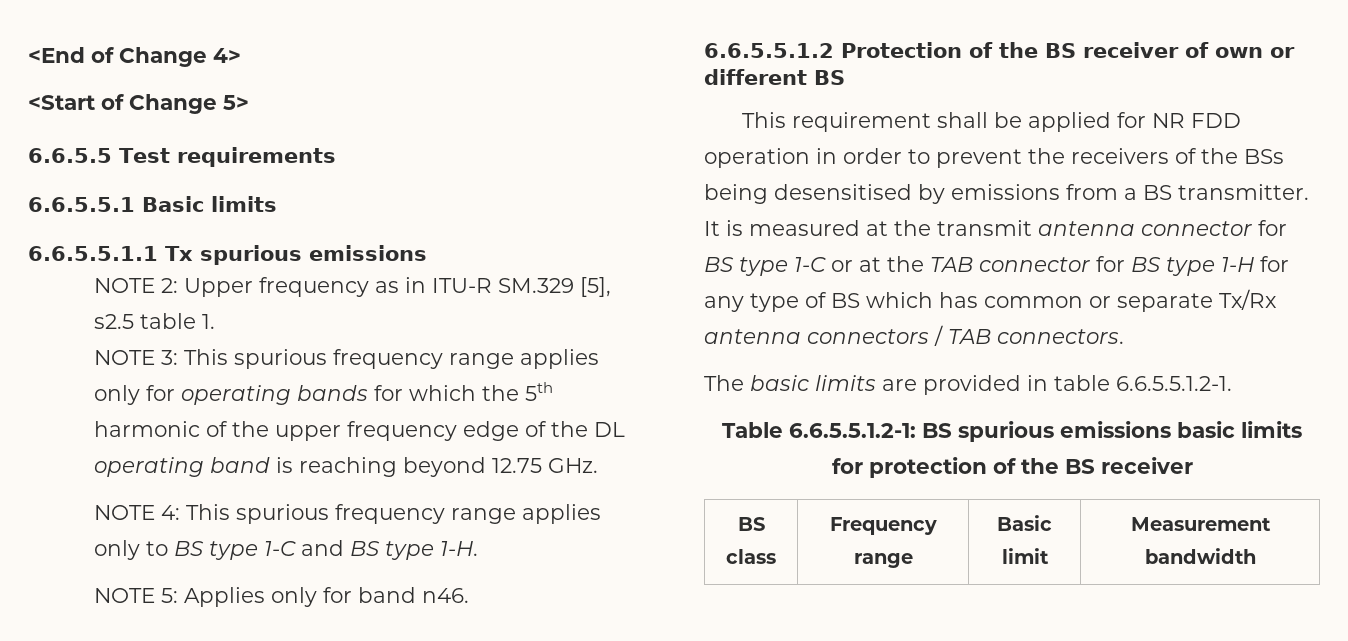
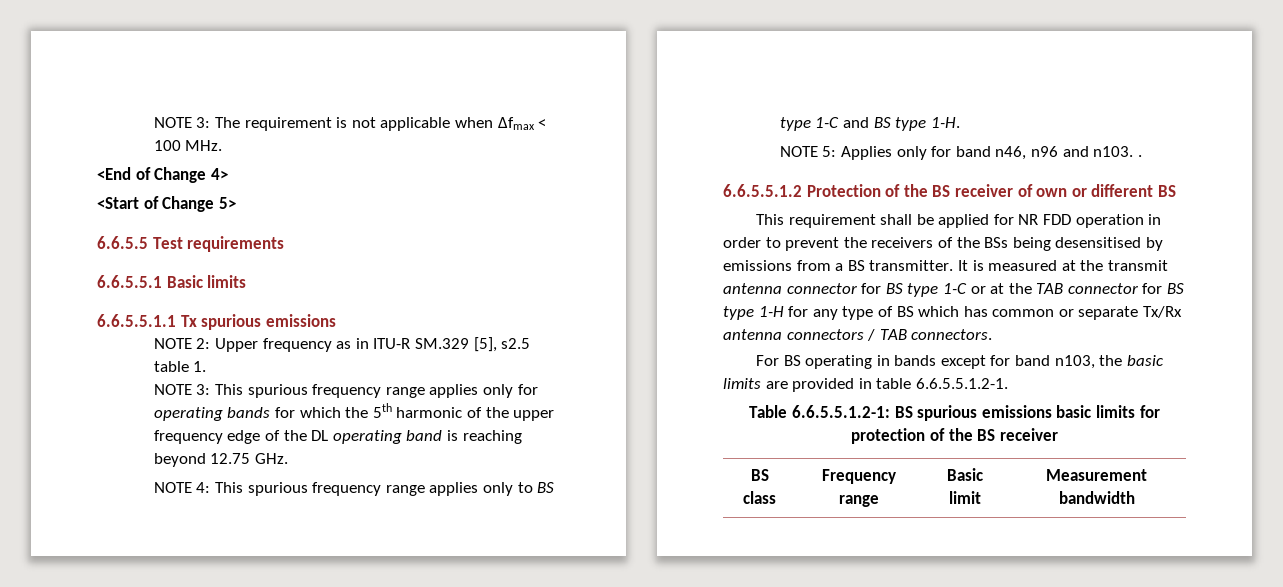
+ NOTE 3: The requirement is not applicable when Δfmax < 100 MHz.
- NOTE 5: Applies only for band n46.
+ NOTE 5: Applies only for band n46, n96 and n103. .
- The basic limits are provided in table 6.6.5.5.1.2-1.
+ For BS operating in bands except for band n103, the basic limits are provided in table 6.6.5.5.1.2-1.

